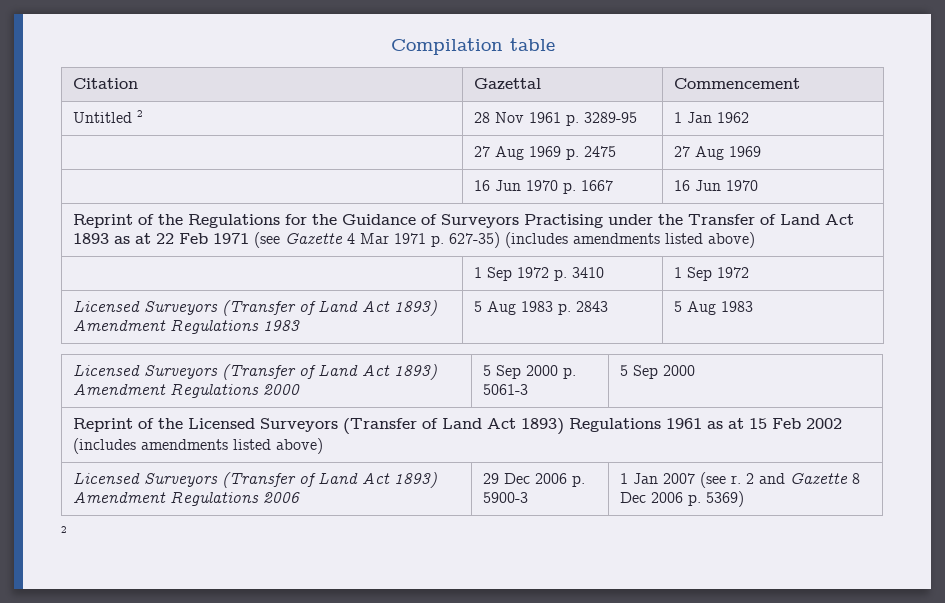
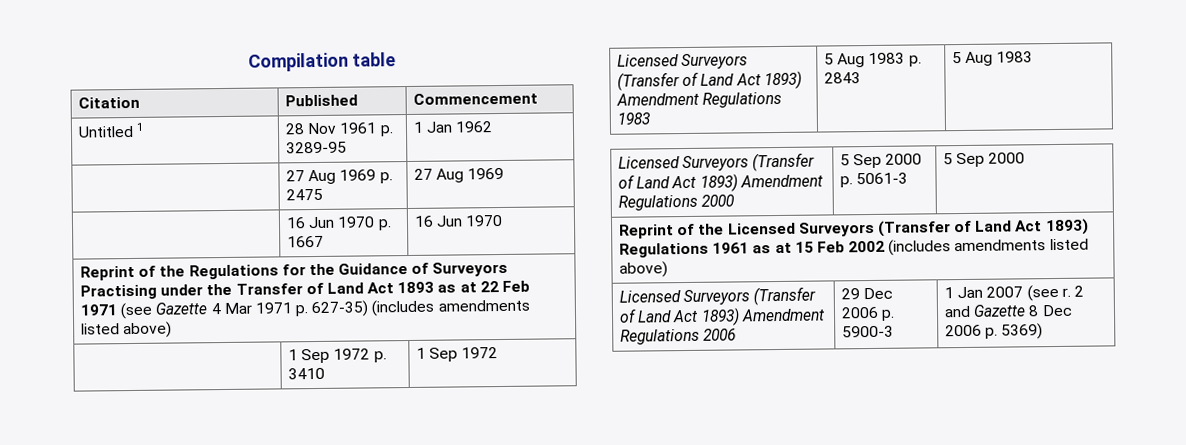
- Citation | Gazettal | Commencement
+ Citation | Published | Commencement
- Untitled 2 | 28 Nov 1961 p. 3289-95 | 1 Jan 1962
+ Untitled 1 | 28 Nov 1961 p. 3289-95 | 1 Jan 1962
  Licensed Surveyors (Transfer of Land Act 1893) Amendment Regulations 2006 | 29 Dec 2006 p. 5900-3 | 1 Jan 2007 (see r. 2 and Gazette 8 Dec 2006 p. 5369)
- 2

